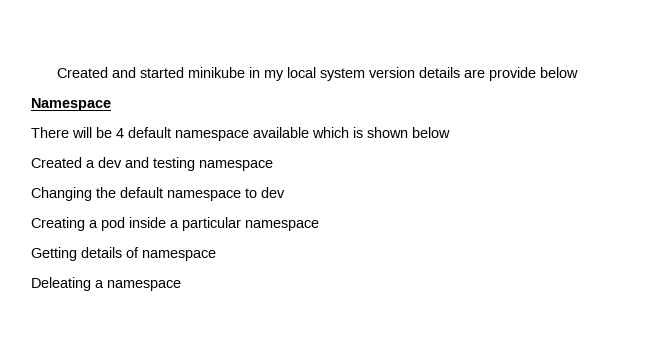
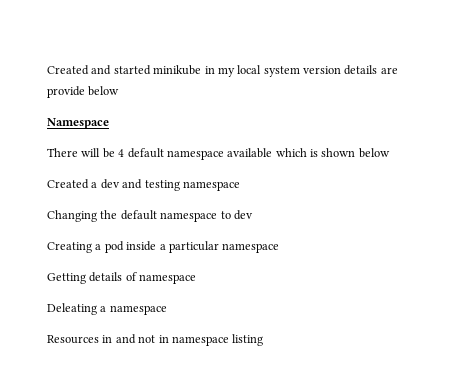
+ Resources in and not in namespace listing

